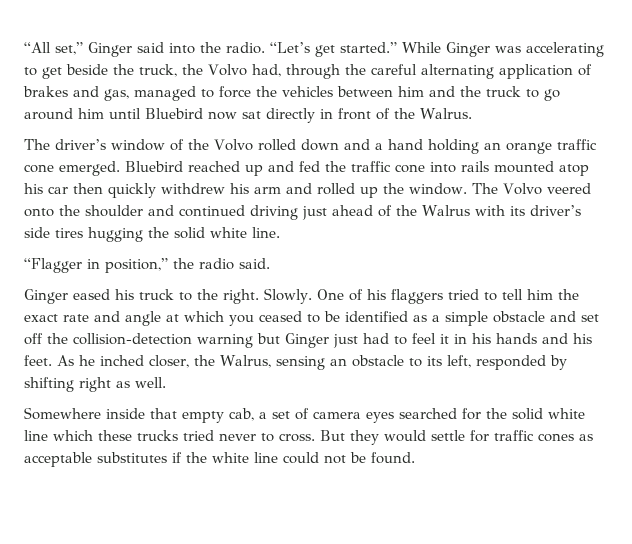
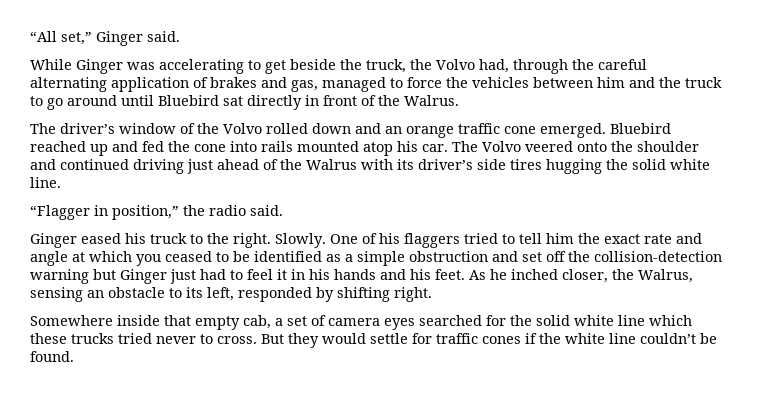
- “All set,” Ginger said into the radio. “Let’s get started.” While Ginger was accelerating to get beside the truck, the Volvo had, through the careful alternating application of brakes and gas, managed to force the vehicles between him and the truck to go around him until Bluebird now sat directly in front of the Walrus.
+ “All set,” Ginger said.
+ While Ginger was accelerating to get beside the truck, the Volvo had, through the careful alternating application of brakes and gas, managed to force the vehicles between him and the truck to go around until Bluebird sat directly in front of the Walrus.
- The driver’s window of the Volvo rolled down and a hand holding an orange traffic cone emerged.
+ The driver’s window of the Volvo rolled down and an orange traffic cone emerged.
- Bluebird reached up and fed the traffic cone into rails mounted atop his car then quickly withdrew his arm and rolled up the window.
+ Bluebird reached up and fed the cone into rails mounted atop his car.
- One of his flaggers tried to tell him the exact rate and angle at which you ceased to be identified as a simple obstacle and set off the collision-detection warning but Ginger just had to feel it in his hands and his feet.
+ One of his flaggers tried to tell him the exact rate and angle at which you ceased to be identified as a simple obstruction and set off the collision-detection warning but Ginger just had to feel it in his hands and his feet.
- As he inched closer, the Walrus, sensing an obstacle to its left, responded by shifting right as well.
+ As he inched closer, the Walrus, sensing an obstacle to its left, responded by shifting right.
- But they would settle for traffic cones as acceptable substitutes if the white line could not be found.
+ But they would settle for traffic cones if the white line couldn’t be found.

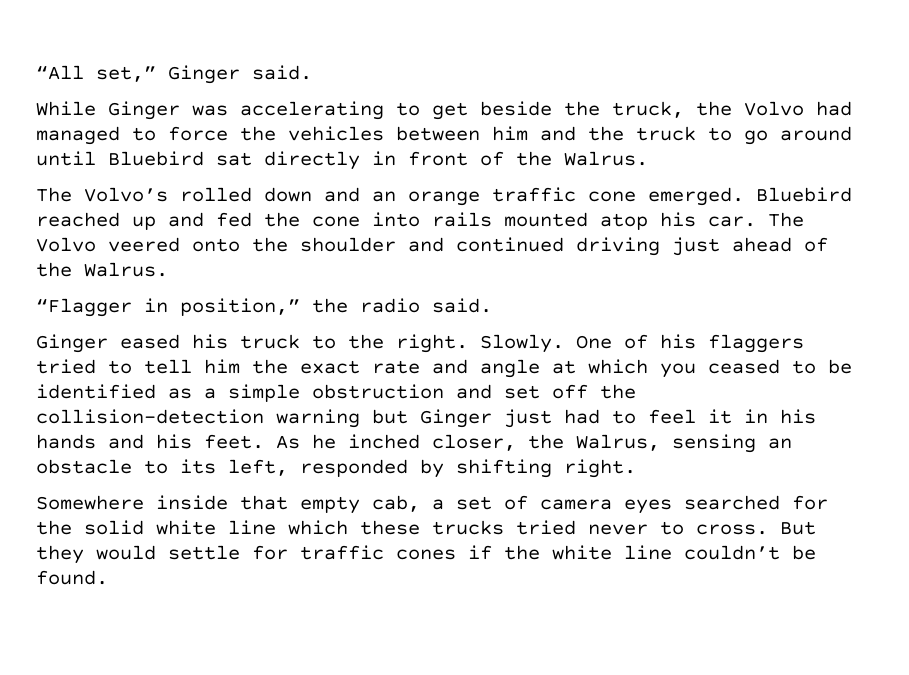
- While Ginger was accelerating to get beside the truck, the Volvo had, through the careful alternating application of brakes and gas, managed to force the vehicles between him and the truck to go around until Bluebird sat directly in front of the Walrus.
+ While Ginger was accelerating to get beside the truck, the Volvo had managed to force the vehicles between him and the truck to go around until Bluebird sat directly in front of the Walrus.
- The driver’s window of the Volvo rolled down and an orange traffic cone emerged.
+ The Volvo’s rolled down and an orange traffic cone emerged.
- The Volvo veered onto the shoulder and continued driving just ahead of the Walrus with its driver’s side tires hugging the solid white line.
+ The Volvo veered onto the shoulder and continued driving just ahead of the Walrus.

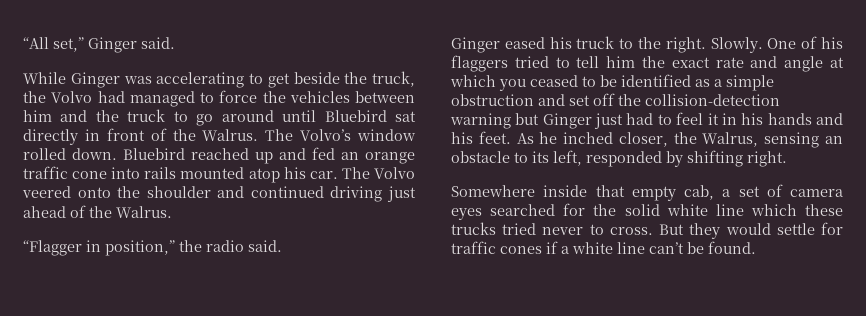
- While Ginger was accelerating to get beside the truck, the Volvo had managed to force the vehicles between him and the truck to go around until Bluebird sat directly in front of the Walrus.
- The Volvo’s rolled down and an orange traffic cone emerged.
+ While Ginger was accelerating to get beside the truck, the Volvo had managed to force the vehicles between him and the truck to go around until Bluebird sat directly in front of the Walrus. The Volvo’s window rolled down.
- Bluebird reached up and fed the cone into rails mounted atop his car.
+ Bluebird reached up and fed an orange traffic cone into rails mounted atop his car.
- But they would settle for traffic cones if the white line couldn’t be found.
+ But they would settle for traffic cones if a white line can’t be found.

